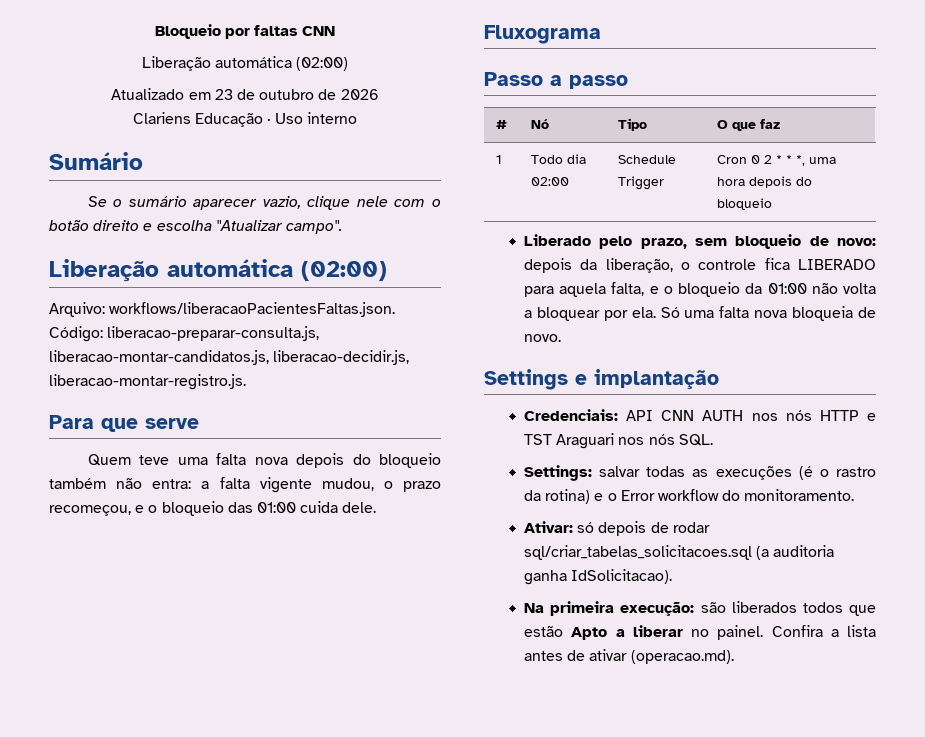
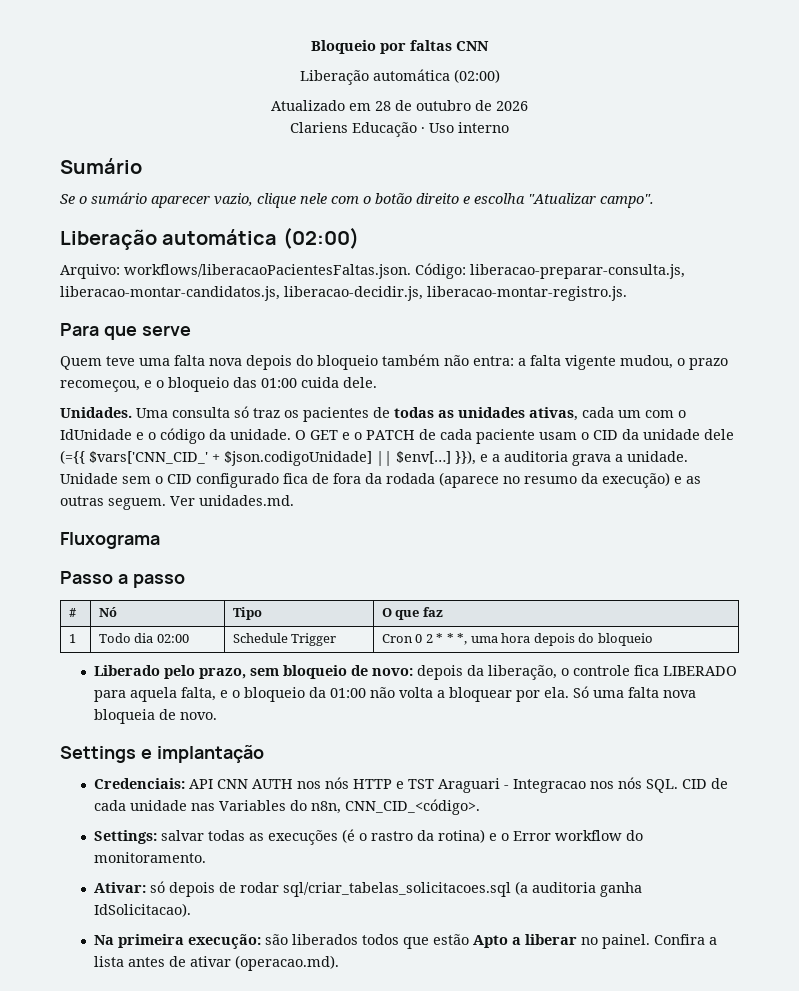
- Atualizado em 23 de outubro de 2026
+ Atualizado em 28 de outubro de 2026
+ Unidades. Uma consulta só traz os pacientes de todas as unidades ativas, cada um com o IdUnidade e o código da unidade. O GET e o PATCH de cada paciente usam o CID da unidade dele (={{ $vars['CNN_CID_' + $json.codigoUnidade] || $env[…] }}), e a auditoria grava a unidade. Unidade sem o CID configurado fica de fora da rodada (aparece no resumo da execução) e as outras seguem. Ver unidades.md.
- Credenciais: API CNN AUTH nos nós HTTP e TST Araguari nos nós SQL.
+ Credenciais: API CNN AUTH nos nós HTTP e TST Araguari - Integracao nos nós SQL. CID de cada unidade nas Variables do n8n, CNN_CID_<código>.

